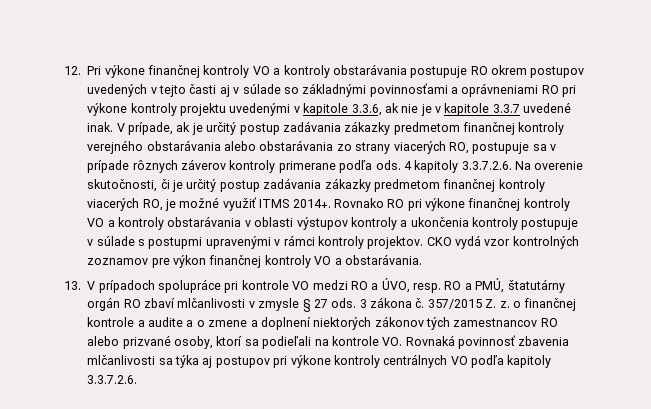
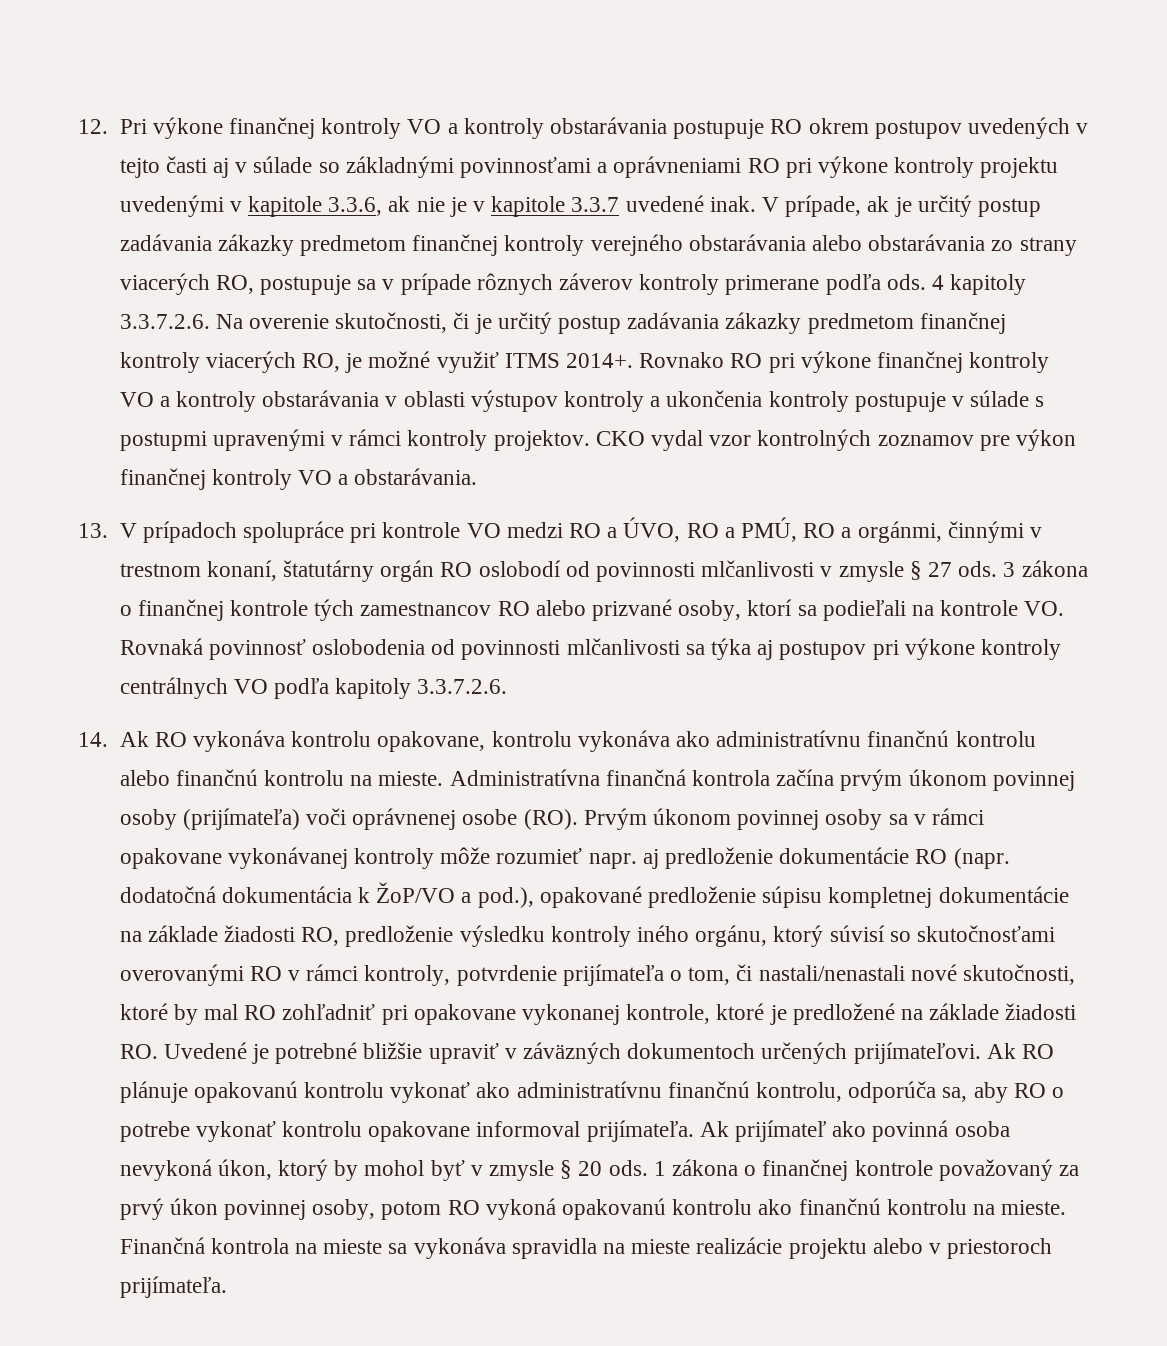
- CKO vydá vzor kontrolných zoznamov pre výkon finančnej kontroly VO a obstarávania.
+ CKO vydal vzor kontrolných zoznamov pre výkon finančnej kontroly VO a obstarávania.
- 13. V prípadoch spolupráce pri kontrole VO medzi RO a ÚVO, resp. RO a PMÚ, štatutárny orgán RO zbaví mlčanlivosti v zmysle § 27 ods.
+ 13. V prípadoch spolupráce pri kontrole VO medzi RO a ÚVO, RO a PMÚ, RO a orgánmi, činnými v trestnom konaní, štatutárny orgán RO oslobodí od povinnosti mlčanlivosti v zmysle § 27 ods.
- 3 zákona č. 357/2015 Z. z. o finančnej kontrole a audite a o zmene a doplnení niektorých zákonov tých zamestnancov RO alebo prizvané osoby, ktorí sa podieľali na kontrole VO. Rovnaká povinnosť zbavenia mlčanlivosti sa týka aj postupov pri výkone kontroly centrálnych VO podľa kapitoly 3.3.7.2.6.
+ 3 zákona o finančnej kontrole tých zamestnancov RO alebo prizvané osoby, ktorí sa podieľali na kontrole VO. Rovnaká povinnosť oslobodenia od povinnosti mlčanlivosti sa týka aj postupov pri výkone kontroly centrálnych VO podľa kapitoly 3.3.7.2.6.
+ 14. Ak RO vykonáva kontrolu opakovane, kontrolu vykonáva ako administratívnu finančnú kontrolu alebo finančnú kontrolu na mieste. Administratívna finančná kontrola začína prvým úkonom povinnej osoby (prijímateľa) voči oprávnenej osobe (RO). Prvým úkonom povinnej osoby sa v rámci opakovane vykonávanej kontroly môže rozumieť napr. aj predloženie dokumentácie RO (napr. dodatočná dokumentácia k ŽoP/VO a pod.), opakované predloženie súpisu kompletnej dokumentácie na základe žiadosti RO, predloženie výsledku kontroly iného orgánu, ktorý súvisí so skutočnosťami overovanými RO v rámci kontroly, potvrdenie prijímateľa o tom, či nastali/nenastali nové skutočnosti, ktoré by mal RO zohľadniť pri opakovane vykonanej kontrole, ktoré je predložené na základe žiadosti RO. Uvedené je potrebné bližšie upraviť v záväzných dokumentoch určených prijímateľovi. Ak RO plánuje opakovanú kontrolu vykonať ako administratívnu finančnú kontrolu, odporúča sa, aby RO o potrebe vykonať kontrolu opakovane informoval prijímateľa. Ak prijímateľ ako povinná osoba nevykoná úkon, ktorý by mohol byť v zmysle § 20 ods. 1 zákona o finančnej kontrole považovaný za prvý úkon povinnej osoby, potom RO vykoná opakovanú kontrolu ako finančnú kontrolu na mieste. Finančná kontrola na mieste sa vykonáva spravidla na mieste realizácie projektu alebo v priestoroch prijímateľa.

